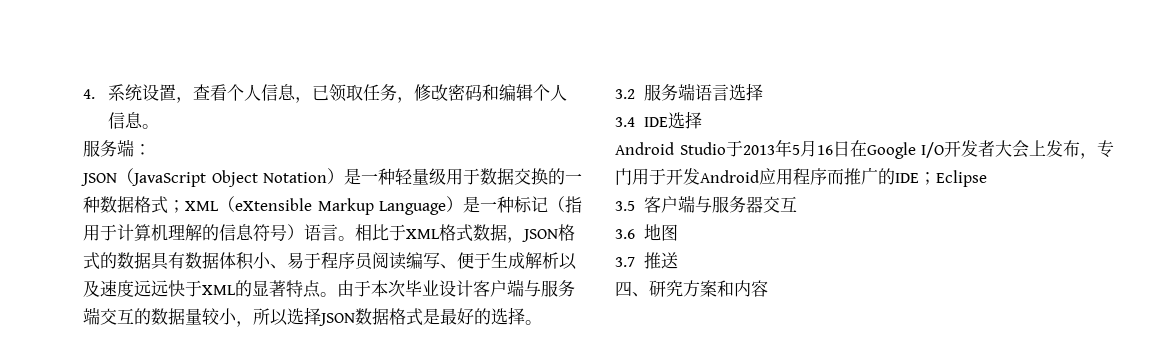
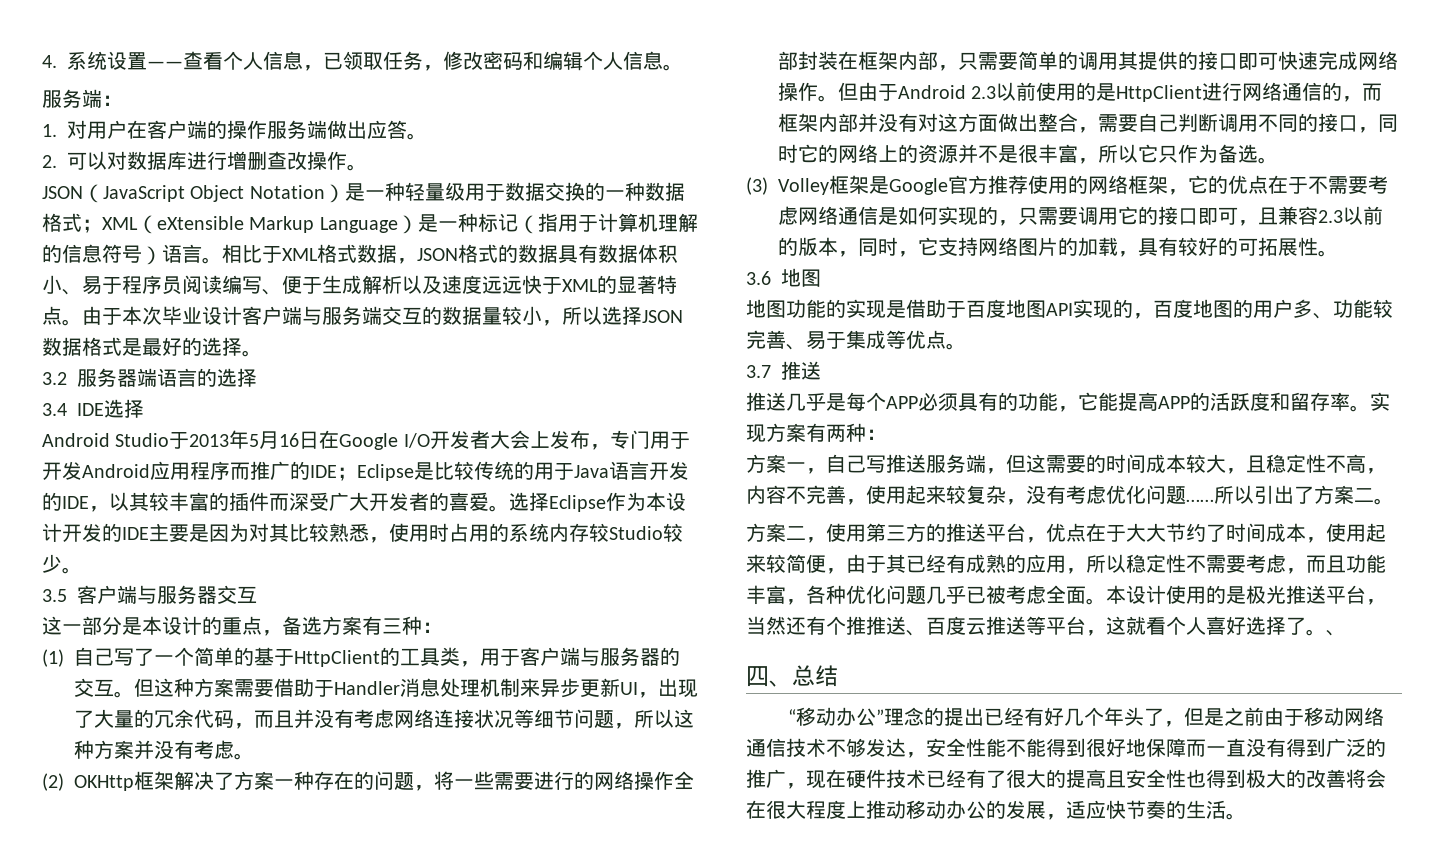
- 4.系统设置，查看个人信息，已领取任务，修改密码和编辑个人信息。
+ 4.系统设置——查看个人信息，已领取任务，修改密码和编辑个人信息。
+ 1.对用户在客户端的操作服务端做出应答。
+ 2.可以对数据库进行增删查改操作。
- 3.2服务端语言选择
+ 3.2服务器端语言的选择
- Android Studio于2013年5月16日在Google I/O开发者大会上发布，专门用于开发Android应用程序而推广的IDE；Eclipse
+ Android Studio于2013年5月16日在Google I/O开发者大会上发布，专门用于开发Android应用程序而推广的IDE；Eclipse是比较传统的用于Java语言开发的IDE，以其较丰富的插件而深受广大开发者的喜爱。选择Eclipse作为本设计开发的IDE主要是因为对其比较熟悉，使用时占用的系统内存较Studio较少。
+ 这一部分是本设计的重点，备选方案有三种：
+ (1)自己写了一个简单的基于HttpClient的工具类，用于客户端与服务器的交互。但这种方案需要借助于Handler消息处理机制来异步更新UI，出现了大量的冗余代码，而且并没有考虑网络连接状况等细节问题，所以这种方案并没有考虑。
+ (2) OKHttp框架解决了方案一种存在的问题，将一些需要进行的网络操作全部封装在框架内部，只需要简单的调用其提供的接口即可快速完成网络操作。但由于Android 2.3以前使用的是HttpClient进行网络通信的，而框架内部并没有对这方面做出整合，需要自己判断调用不同的接口，同时它的网络上的资源并不是很丰富，所以它只作为备选。
+ (3) Volley框架是Google官方推荐使用的网络框架，它的优点在于不需要考虑网络通信是如何实现的，只需要调用它的接口即可，且兼容2.3以前的版本，同时，它支持网络图片的加载，具有较好的可拓展性。
  3.6地图
+ 地图功能的实现是借助于百度地图API实现的，百度地图的用户多、功能较完善、易于集成等优点。
  3.7推送
- 四、研究方案和内容
+ 推送几乎是每个APP必须具有的功能，它能提高APP的活跃度和留存率。实现方案有两种：
+ 方案一，自己写推送服务端，但这需要的时间成本较大，且稳定性不高，内容不完善，使用起来较复杂，没有考虑优化问题……所以引出了方案二。
+ 方案二，使用第三方的推送平台，优点在于大大节约了时间成本，使用起来较简便，由于其已经有成熟的应用，所以稳定性不需要考虑，而且功能丰富，各种优化问题几乎已被考虑全面。本设计使用的是极光推送平台，当然还有个推推送、百度云推送等平台，这就看个人喜好选择了。、
+ 四、总结
+ “移动办公”理念的提出已经有好几个年头了，但是之前由于移动网络通信技术不够发达，安全性能不能得到很好地保障而一直没有得到广泛的推广，现在硬件技术已经有了很大的提高且安全性也得到极大的改善将会在很大程度上推动移动办公的发展，适应快节奏的生活。

